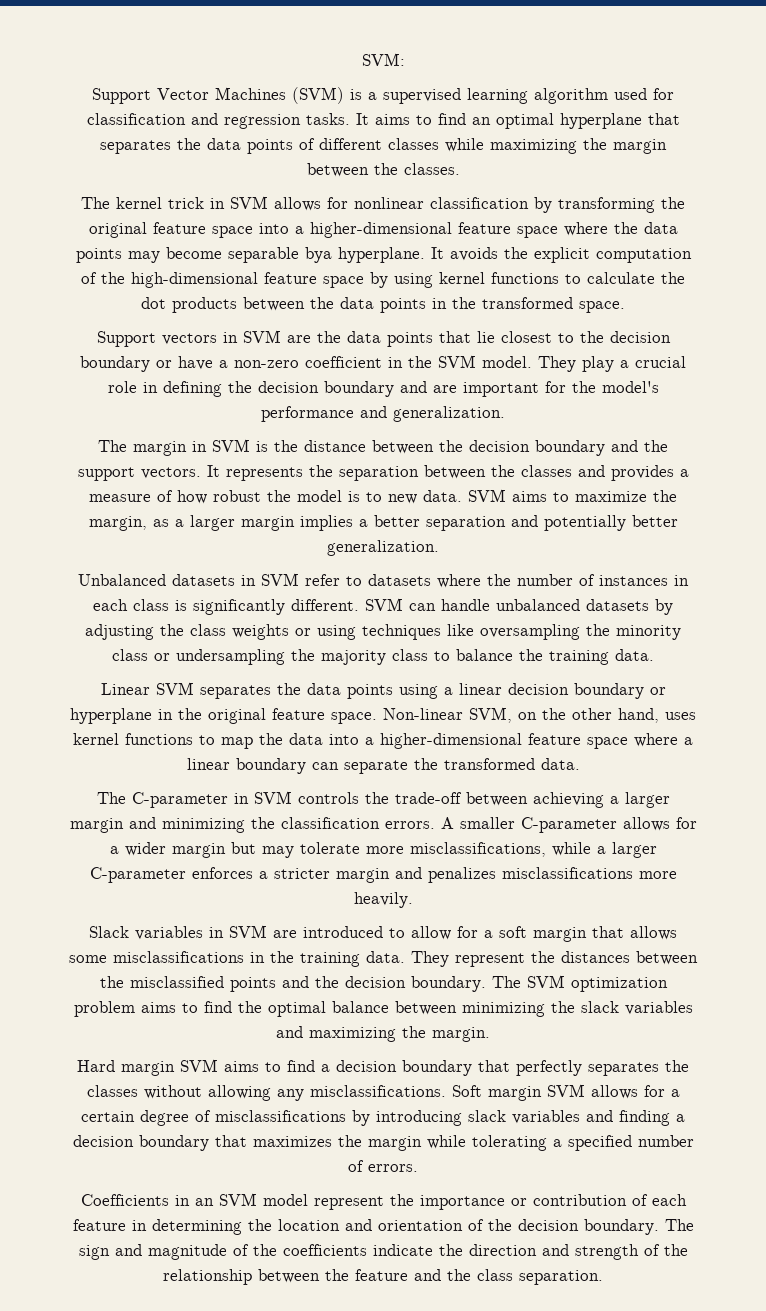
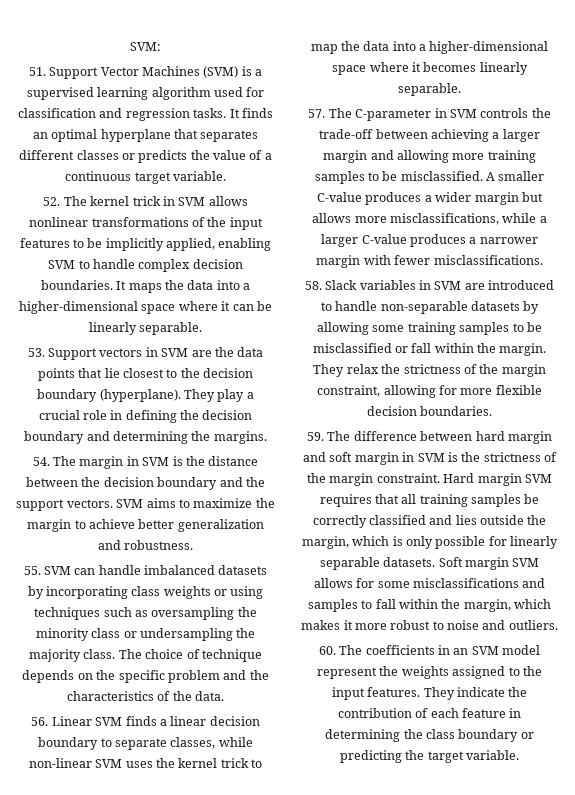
- Support Vector Machines (SVM) is a supervised learning algorithm used for classification and regression tasks.
+ 51. Support Vector Machines (SVM) is a supervised learning algorithm used for classification and regression tasks.
- It aims to find an optimal hyperplane that separates the data points of different classes while maximizing the margin between the classes.
- The kernel trick in SVM allows for nonlinear classification by transforming the original feature space into a higher-dimensional feature space where the data points may become separable bya hyperplane. It avoids the explicit computation of the high-dimensional feature space by using kernel functions to calculate the dot products between the data points in the transformed space.
- Support vectors in SVM are the data points that lie closest to the decision boundary or have a non-zero coefficient in the SVM model.
+ It finds an optimal hyperplane that separates different classes or predicts the value of a continuous target variable.
+ 52. The kernel trick in SVM allows nonlinear transformations of the input features to be implicitly applied, enabling SVM to handle complex decision boundaries. It maps the data into a higher-dimensional space where it can be linearly separable.
+ 53. Support vectors in SVM are the data points that lie closest to the decision boundary (hyperplane).
- They play a crucial role in defining the decision boundary and are important for the model's performance and generalization.
- The margin in SVM is the distance between the decision boundary and the support vectors.
+ They play a crucial role in defining the decision boundary and determining the margins.
+ 54. The margin in SVM is the distance between the decision boundary and the support vectors.
- It represents the separation between the classes and provides a measure of how robust the model is to new data.
- SVM aims to maximize the margin, as a larger margin implies a better separation and potentially better generalization.
- Unbalanced datasets in SVM refer to datasets where the number of instances in each class is significantly different. SVM can handle unbalanced datasets by adjusting the class weights or using techniques like oversampling the minority class or undersampling the majority class to balance the training data.
- Linear SVM separates the data points using a linear decision boundary or hyperplane in the original feature space. Non-linear SVM, on the other hand, uses kernel functions to map the data into a higher-dimensional feature space where a linear boundary can separate the transformed data.
- The C-parameter in SVM controls the trade-off between achieving a larger margin and minimizing the classification errors. A smaller C-parameter allows for a wider margin but may tolerate more misclassifications, while a larger C-parameter enforces a stricter margin and penalizes misclassifications more heavily.
- Slack variables in SVM are introduced to allow for a soft margin that allows some misclassifications in the training data. They represent the distances between the misclassified points and the decision boundary. The SVM optimization problem aims to find the optimal balance between minimizing the slack variables and maximizing the margin.
- Hard margin SVM aims to find a decision boundary that perfectly separates the classes without allowing any misclassifications.
+ SVM aims to maximize the margin to achieve better generalization and robustness.
+ 55. SVM can handle imbalanced datasets by incorporating class weights or using techniques such as oversampling the minority class or undersampling the majority class. The choice of technique depends on the specific problem and the characteristics of the data.
+ 56. Linear SVM finds a linear decision boundary to separate classes, while non-linear SVM uses the kernel trick to map the data into a higher-dimensional space where it becomes linearly separable.
+ 57. The C-parameter in SVM controls the trade-off between achieving a larger margin and allowing more training samples to be misclassified. A smaller C-value produces a wider margin but allows more misclassifications, while a larger C-value produces a narrower margin with fewer misclassifications.
+ 58. Slack variables in SVM are introduced to handle non-separable datasets by allowing some training samples to be misclassified or fall within the margin. They relax the strictness of the margin constraint, allowing for more flexible decision boundaries.
+ 59. The difference between hard margin and soft margin in SVM is the strictness of the margin constraint. Hard margin SVM requires that all training samples be correctly classified and lies outside the margin, which is only possible for linearly separable datasets.
- Soft margin SVM allows for a certain degree of misclassifications by introducing slack variables and finding a decision boundary that maximizes the margin while tolerating a specified number of errors.
- Coefficients in an SVM model represent the importance or contribution of each feature in determining the location and orientation of the decision boundary. The sign and magnitude of the coefficients indicate the direction and strength of the relationship between the feature and the class separation.
+ Soft margin SVM allows for some misclassifications and samples to fall within the margin, which makes it more robust to noise and outliers.
+ 60. The coefficients in an SVM model represent the weights assigned to the input features. They indicate the contribution of each feature in determining the class boundary or predicting the target variable.

